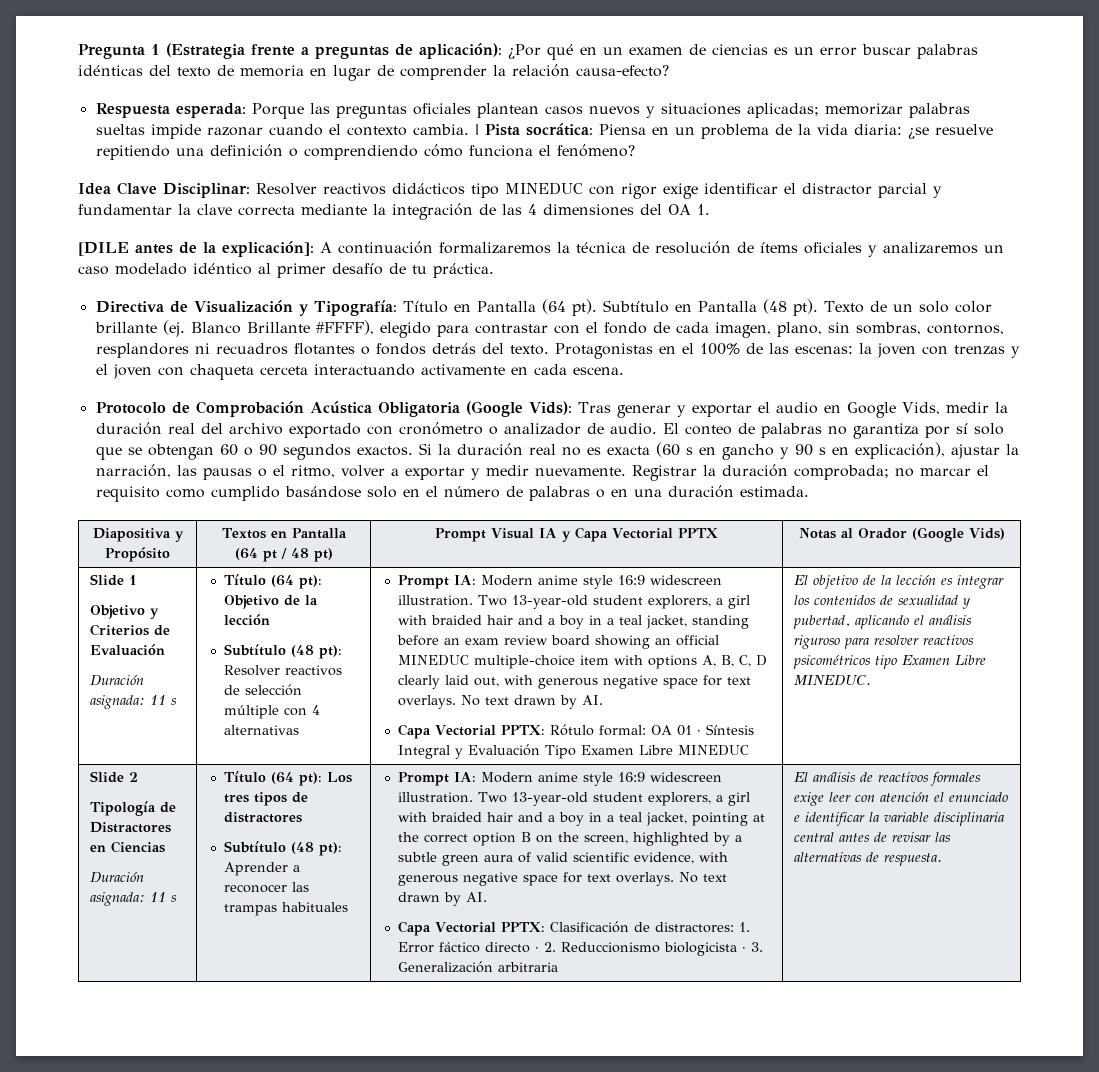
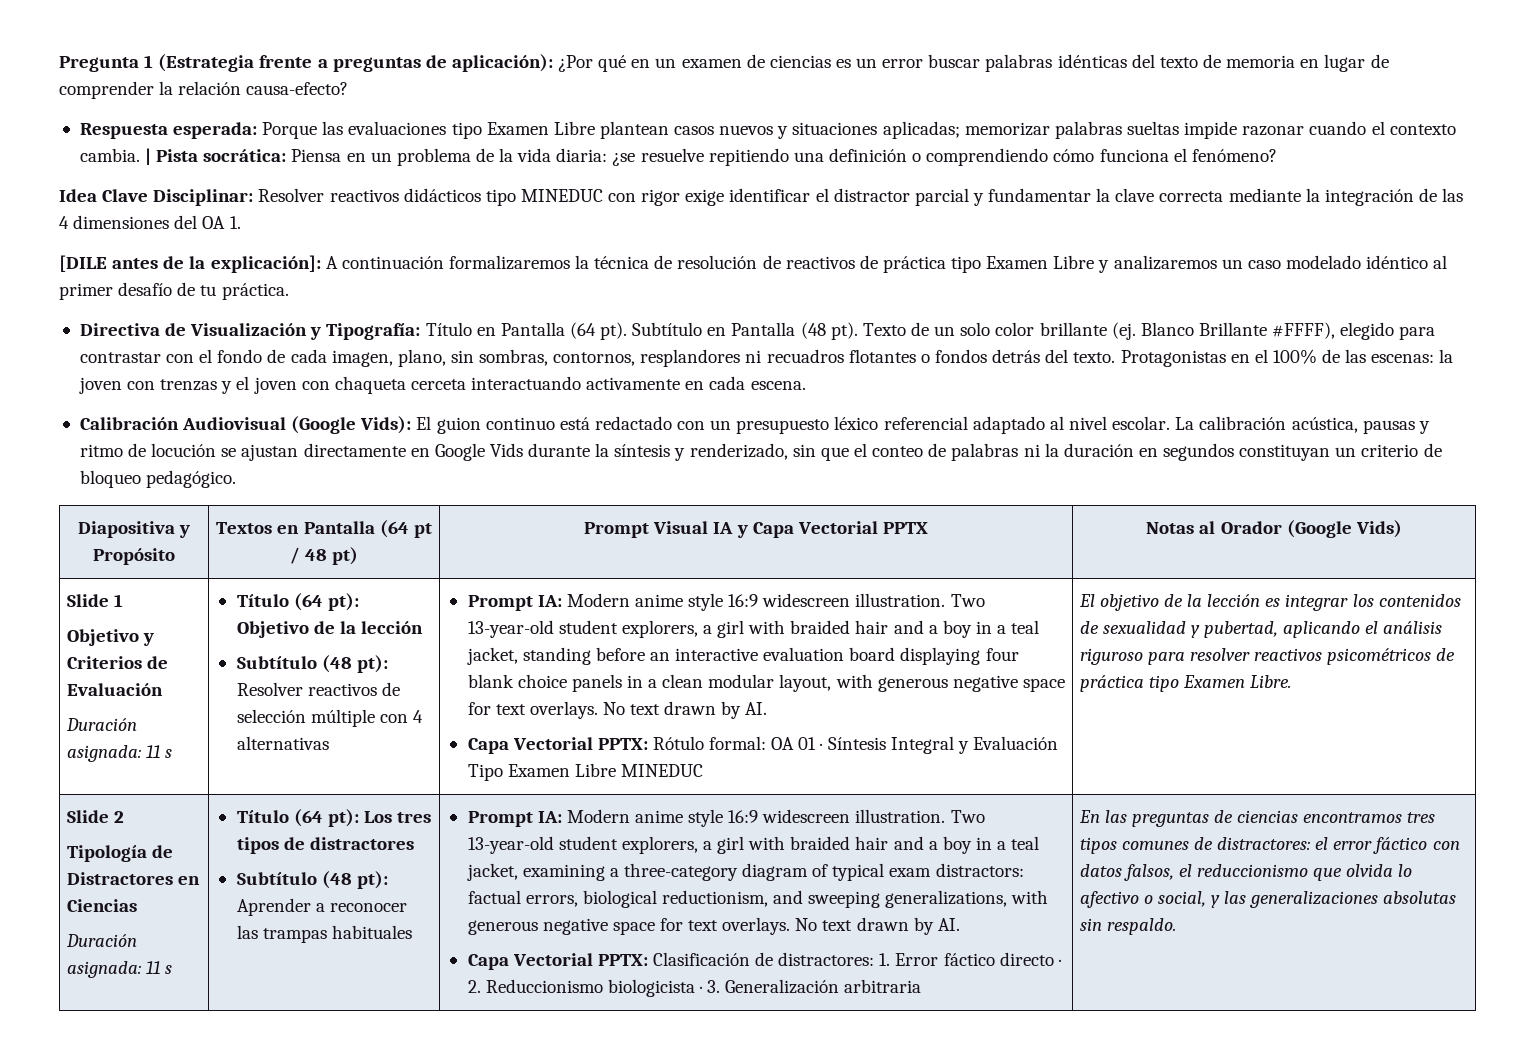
- Respuesta esperada: Porque las preguntas oficiales plantean casos nuevos y situaciones aplicadas; memorizar palabras sueltas impide razonar cuando el contexto cambia.
+ Respuesta esperada: Porque las evaluaciones tipo Examen Libre plantean casos nuevos y situaciones aplicadas; memorizar palabras sueltas impide razonar cuando el contexto cambia.
- [DILE antes de la explicación]: A continuación formalizaremos la técnica de resolución de ítems oficiales y analizaremos un caso modelado idéntico al primer desafío de tu práctica.
+ [DILE antes de la explicación]: A continuación formalizaremos la técnica de resolución de reactivos de práctica tipo Examen Libre y analizaremos un caso modelado idéntico al primer desafío de tu práctica.
- Protocolo de Comprobación Acústica Obligatoria (Google Vids): Tras generar y exportar el audio en Google Vids, medir la duración real del archivo exportado con cronómetro o analizador de audio. El conteo de palabras no garantiza por sí solo que se obtengan 60 o 90 segundos exactos. Si la duración real no es exacta (60 s en gancho y 90 s en explicación), ajustar la narración, las pausas o el ritmo, volver a exportar y medir nuevamente. Registrar la duración comprobada; no marcar el requisito como cumplido basándose solo en el número de palabras o en una duración estimada.
+ Calibración Audiovisual (Google Vids): El guion continuo está redactado con un presupuesto léxico referencial adaptado al nivel escolar. La calibración acústica, pausas y ritmo de locución se ajustan directamente en Google Vids durante la síntesis y renderizado, sin que el conteo de palabras ni la duración en segundos constituyan un criterio de bloqueo pedagógico.
- Two 13-year-old student explorers, a girl with braided hair and a boy in a teal jacket, standing before an exam review board showing an official MINEDUC multiple-choice item with options A, B, C, D clearly laid out, with generous negative space for text overlays.
+ Two 13-year-old student explorers, a girl with braided hair and a boy in a teal jacket, standing before an interactive evaluation board displaying four blank choice panels in a clean modular layout, with generous negative space for text overlays.
- El objetivo de la lección es integrar los contenidos de sexualidad y pubertad, aplicando el análisis riguroso para resolver reactivos psicométricos tipo Examen Libre MINEDUC.
+ El objetivo de la lección es integrar los contenidos de sexualidad y pubertad, aplicando el análisis riguroso para resolver reactivos psicométricos de práctica tipo Examen Libre.
- Two 13-year-old student explorers, a girl with braided hair and a boy in a teal jacket, pointing at the correct option B on the screen, highlighted by a subtle green aura of valid scientific evidence, with generous negative space for text overlays.
+ Two 13-year-old student explorers, a girl with braided hair and a boy in a teal jacket, examining a three-category diagram of typical exam distractors: factual errors, biological reductionism, and sweeping generalizations, with generous negative space for text overlays.
- El análisis de reactivos formales exige leer con atención el enunciado e identificar la variable disciplinaria central antes de revisar las alternativas de respuesta.
+ En las preguntas de ciencias encontramos tres tipos comunes de distractores: el error fáctico con datos falsos, el reduccionismo que olvida lo afectivo o social, y las generalizaciones absolutas sin respaldo.

